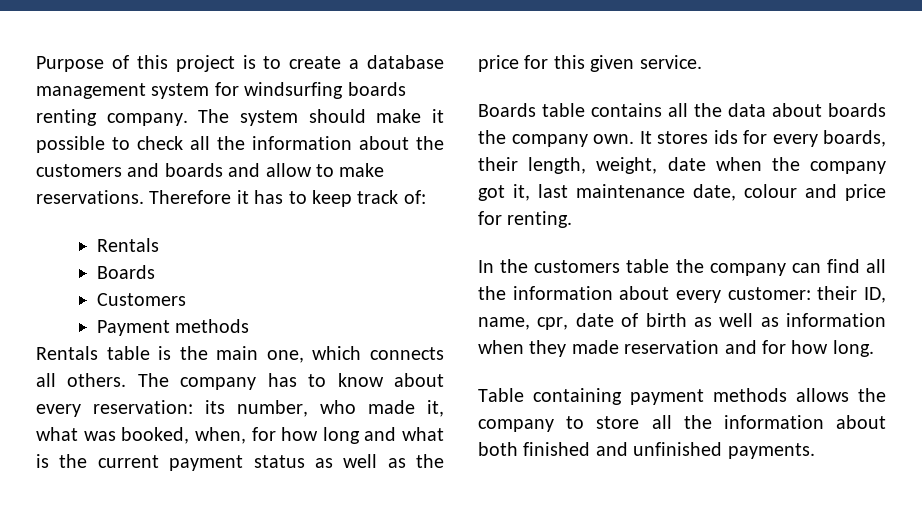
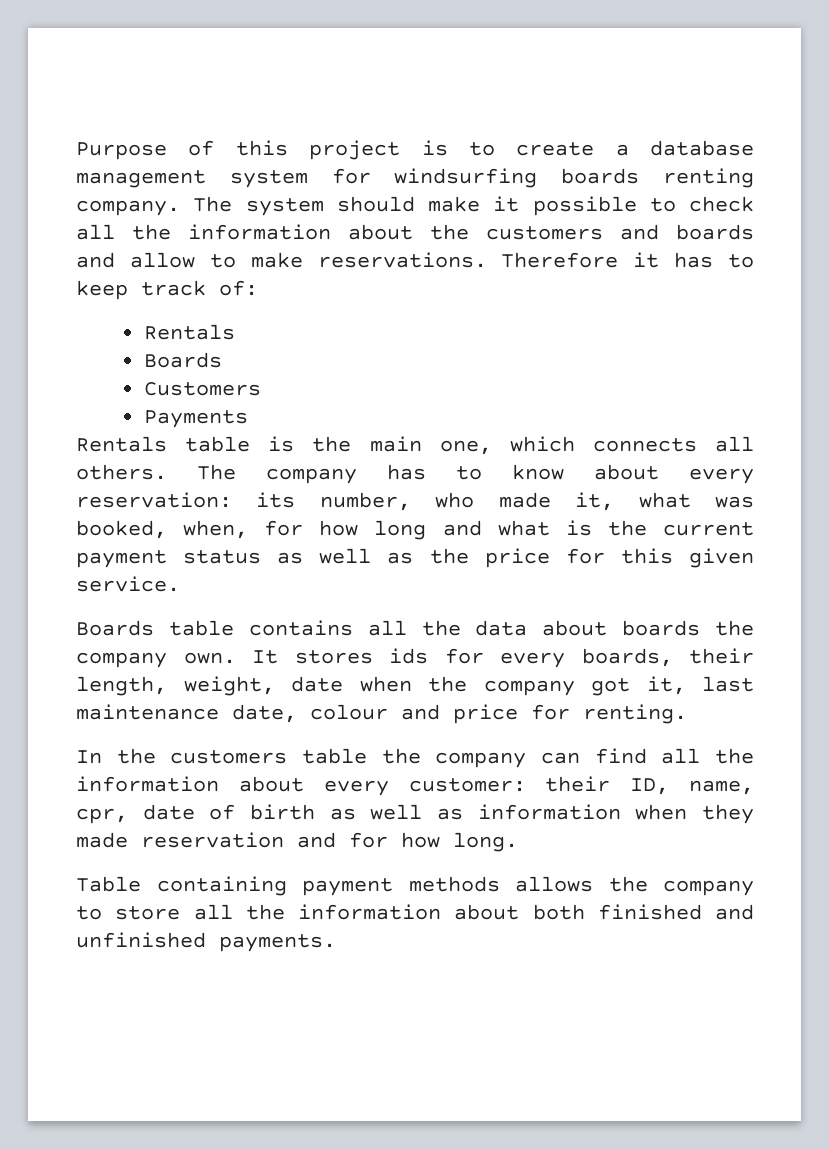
- Payment methods
+ Payments

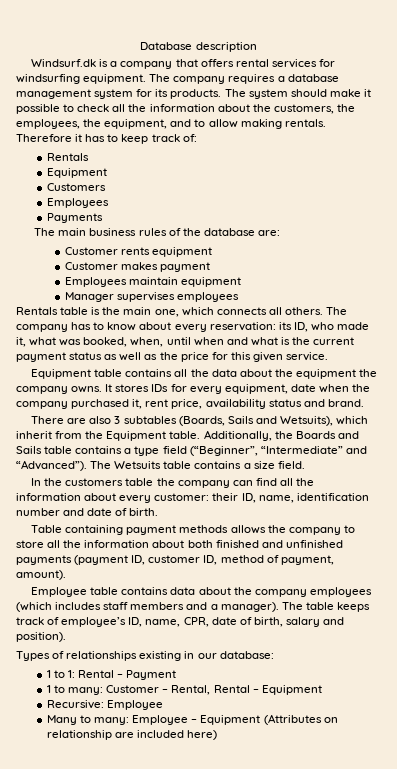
- Purpose of this project is to create a database management system for windsurfing boards renting company.
+ Database description
+ Windsurf.dk is a company that offers rental services for windsurfing equipment. The company requires a database management system for its products.
- The system should make it possible to check all the information about the customers and boards and allow to make reservations.
+ The system should make it possible to check all the information about the customers, the employees, the equipment, and to allow making rentals.
  Therefore it has to keep track of:
  Rentals
- Boards
+ Equipment
  Customers
+ Employees
+ The main business rules of the database are:
+ Customer rents equipment
+ Customer makes payment
+ Employees maintain equipment
+ Manager supervises employees
- The company has to know about every reservation: its number, who made it, what was booked, when, for how long and what is the current payment status as well as the price for this given service.
+ The company has to know about every reservation: its ID, who made it, what was booked, when, until when and what is the current payment status as well as the price for this given service.
- Boards table contains all the data about boards the company own.
+ Equipment table contains all the data about the equipment the company owns.
- It stores ids for every boards, their length, weight, date when the company got it, last maintenance date, colour and price for renting.
+ It stores IDs for every equipment, date when the company purchased it, rent price, availability status and brand.
+ There are also 3 subtables (Boards, Sails and Wetsuits), which inherit from the Equipment table. Additionally, the Boards and Sails table contains a type field (“Beginner”, “Intermediate” and “Advanced”). The Wetsuits table contains a size field.
- In the customers table the company can find all the information about every customer: their ID, name, cpr, date of birth as well as information when they made reservation and for how long.
+ In the customers table the company can find all the information about every customer: their ID, name, identification number and date of birth.
- Table containing payment methods allows the company to store all the information about both finished and unfinished payments.
+ Table containing payment methods allows the company to store all the information about both finished and unfinished payments (payment ID, customer ID, method of payment, amount).
+ Employee table contains data about the company employees (which includes staff members and a manager). The table keeps track of employee’s ID, name, CPR, date of birth, salary and position).
+ Types of relationships existing in our database:
+ 1 to 1: Rental – Payment
+ 1 to many: Customer – Rental, Rental – Equipment
+ Recursive: Employee
+ Many to many: Employee – Equipment (Attributes on relationship are included here)

